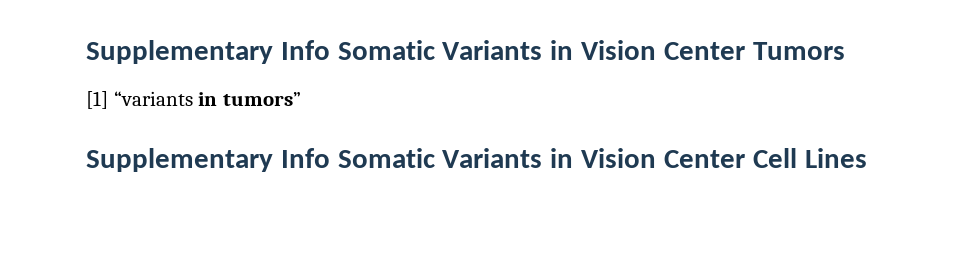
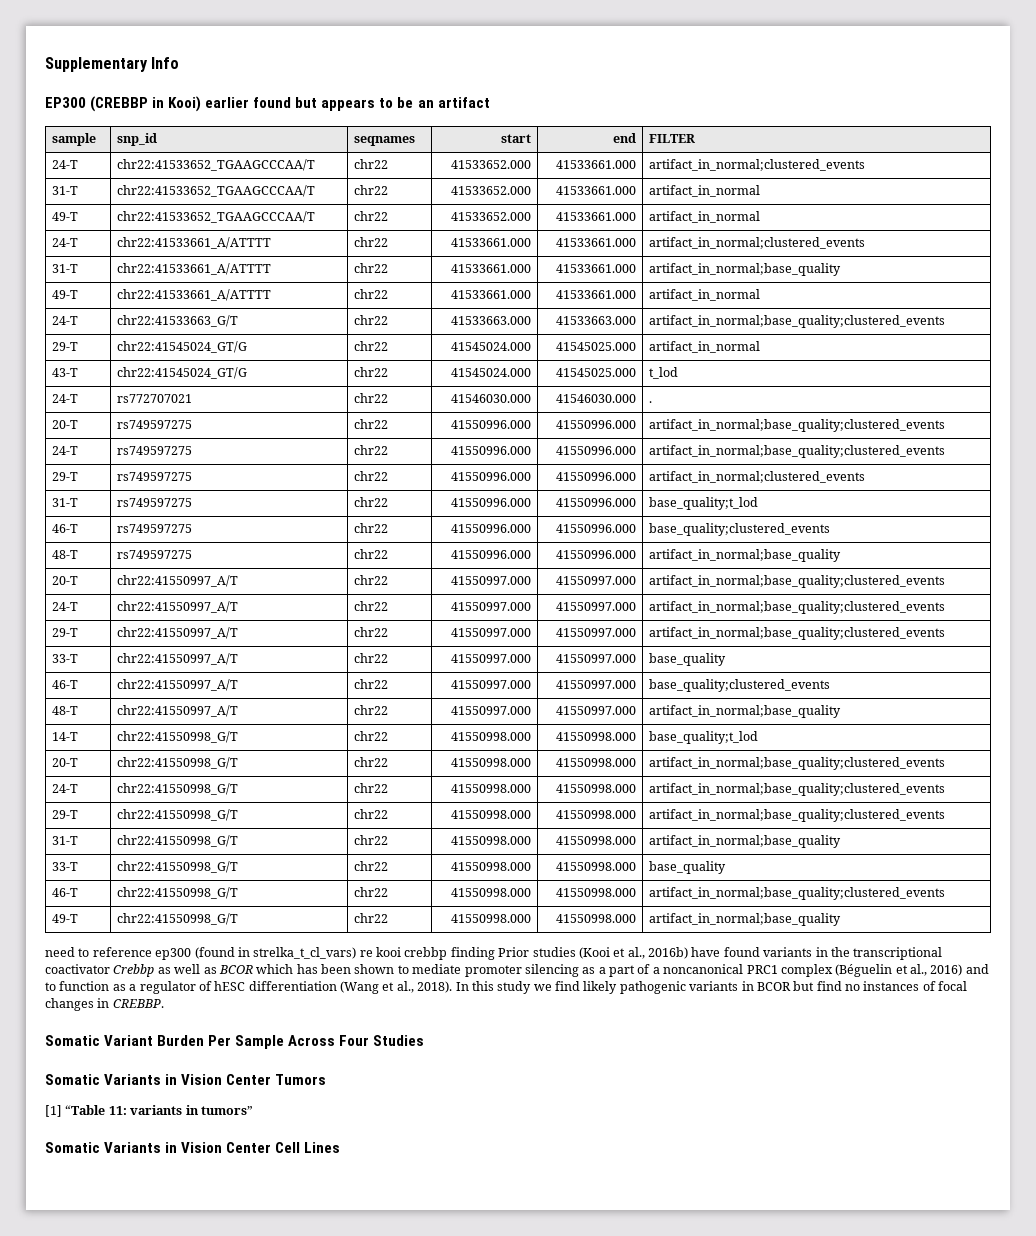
- Supplementary Info Somatic Variants in Vision Center Tumors
+ Supplementary Info
+ EP300 (CREBBP in Kooi) earlier found but appears to be an artifact
+ sample | snp_id | seqnames | start | end | FILTER
+ 24-T | chr22:41533652_TGAAGCCCAA/T | chr22 | 41533652.000 | 41533661.000 | artifact_in_normal;clustered_events
+ 31-T | chr22:41533652_TGAAGCCCAA/T | chr22 | 41533652.000 | 41533661.000 | artifact_in_normal
+ 49-T | chr22:41533652_TGAAGCCCAA/T | chr22 | 41533652.000 | 41533661.000 | artifact_in_normal
+ 24-T | chr22:41533661_A/ATTTT | chr22 | 41533661.000 | 41533661.000 | artifact_in_normal;clustered_events
+ 31-T | chr22:41533661_A/ATTTT | chr22 | 41533661.000 | 41533661.000 | artifact_in_normal;base_quality
+ 49-T | chr22:41533661_A/ATTTT | chr22 | 41533661.000 | 41533661.000 | artifact_in_normal
+ 24-T | chr22:41533663_G/T | chr22 | 41533663.000 | 41533663.000 | artifact_in_normal;base_quality;clustered_events
+ 29-T | chr22:41545024_GT/G | chr22 | 41545024.000 | 41545025.000 | artifact_in_normal
+ 43-T | chr22:41545024_GT/G | chr22 | 41545024.000 | 41545025.000 | t_lod
+ 24-T | rs772707021 | chr22 | 41546030.000 | 41546030.000 | .
+ 20-T | rs749597275 | chr22 | 41550996.000 | 41550996.000 | artifact_in_normal;base_quality;clustered_events
+ 24-T | rs749597275 | chr22 | 41550996.000 | 41550996.000 | artifact_in_normal;base_quality;clustered_events
+ 29-T | rs749597275 | chr22 | 41550996.000 | 41550996.000 | artifact_in_normal;clustered_events
+ 31-T | rs749597275 | chr22 | 41550996.000 | 41550996.000 | base_quality;t_lod
+ 46-T | rs749597275 | chr22 | 41550996.000 | 41550996.000 | base_quality;clustered_events
+ 48-T | rs749597275 | chr22 | 41550996.000 | 41550996.000 | artifact_in_normal;base_quality
+ 20-T | chr22:41550997_A/T | chr22 | 41550997.000 | 41550997.000 | artifact_in_normal;base_quality;clustered_events
+ 24-T | chr22:41550997_A/T | chr22 | 41550997.000 | 41550997.000 | artifact_in_normal;base_quality;clustered_events
+ 29-T | chr22:41550997_A/T | chr22 | 41550997.000 | 41550997.000 | artifact_in_normal;base_quality;clustered_events
+ 33-T | chr22:41550997_A/T | chr22 | 41550997.000 | 41550997.000 | base_quality
+ 46-T | chr22:41550997_A/T | chr22 | 41550997.000 | 41550997.000 | base_quality;clustered_events
+ 48-T | chr22:41550997_A/T | chr22 | 41550997.000 | 41550997.000 | artifact_in_normal;base_quality
+ 14-T | chr22:41550998_G/T | chr22 | 41550998.000 | 41550998.000 | base_quality;t_lod
+ 20-T | chr22:41550998_G/T | chr22 | 41550998.000 | 41550998.000 | artifact_in_normal;base_quality;clustered_events
+ 24-T | chr22:41550998_G/T | chr22 | 41550998.000 | 41550998.000 | artifact_in_normal;base_quality;clustered_events
+ 29-T | chr22:41550998_G/T | chr22 | 41550998.000 | 41550998.000 | artifact_in_normal;base_quality;clustered_events
+ 31-T | chr22:41550998_G/T | chr22 | 41550998.000 | 41550998.000 | artifact_in_normal;base_quality
+ 33-T | chr22:41550998_G/T | chr22 | 41550998.000 | 41550998.000 | base_quality
+ 46-T | chr22:41550998_G/T | chr22 | 41550998.000 | 41550998.000 | artifact_in_normal;base_quality;clustered_events
+ 49-T | chr22:41550998_G/T | chr22 | 41550998.000 | 41550998.000 | artifact_in_normal;base_quality
+ need to reference ep300 (found in strelka_t_cl_vars) re kooi crebbp finding Prior studies (Kooi et al., 2016b) have found variants in the transcriptional coactivator Crebbp as well as BCOR which has been shown to mediate promoter silencing as a part of a noncanonical PRC1 complex (Béguelin et al., 2016) and to function as a regulator of hESC differentiation (Wang et al., 2018). In this study we find likely pathogenic variants in BCOR but find no instances of focal changes in CREBBP.
+ Somatic Variant Burden Per Sample Across Four Studies
+ Somatic Variants in Vision Center Tumors
- [1] “variants in tumors”
+ [1] “Table 11: variants in tumors”
- Supplementary Info Somatic Variants in Vision Center Cell Lines
+ Somatic Variants in Vision Center Cell Lines

